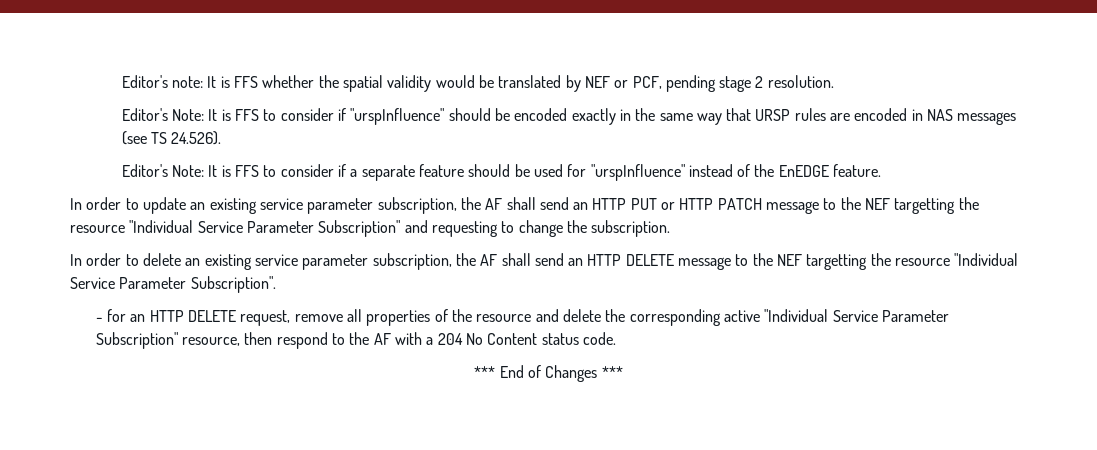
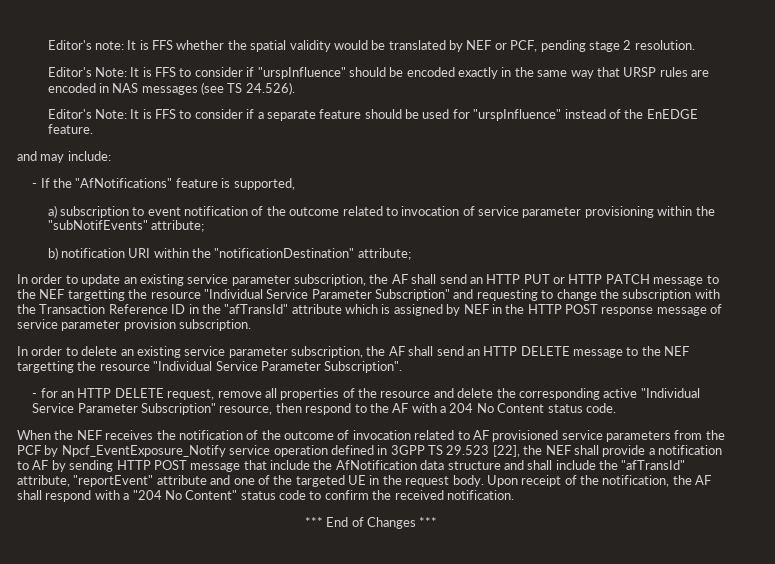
+ and may include:
+ - If the "AfNotifications" feature is supported,
+ a) subscription to event notification of the outcome related to invocation of service parameter provisioning within the "subNotifEvents" attribute;
+ b) notification URI within the "notificationDestination" attribute;
- In order to update an existing service parameter subscription, the AF shall send an HTTP PUT or HTTP PATCH message to the NEF targetting the resource "Individual Service Parameter Subscription" and requesting to change the subscription.
+ In order to update an existing service parameter subscription, the AF shall send an HTTP PUT or HTTP PATCH message to the NEF targetting the resource "Individual Service Parameter Subscription" and requesting to change the subscription with the Transaction Reference ID in the "afTransId" attribute which is assigned by NEF in the HTTP POST response message of service parameter provision subscription.
+ When the NEF receives the notification of the outcome of invocation related to AF provisioned service parameters from the PCF by Npcf_EventExposure_Notify service operation defined in 3GPP TS 29.523 [22], the NEF shall provide a notification to AF by sending HTTP POST message that include the AfNotification data structure and shall include the "afTransId" attribute, "reportEvent" attribute and one of the targeted UE in the request body. Upon receipt of the notification, the AF shall respond with a "204 No Content" status code to confirm the received notification.

